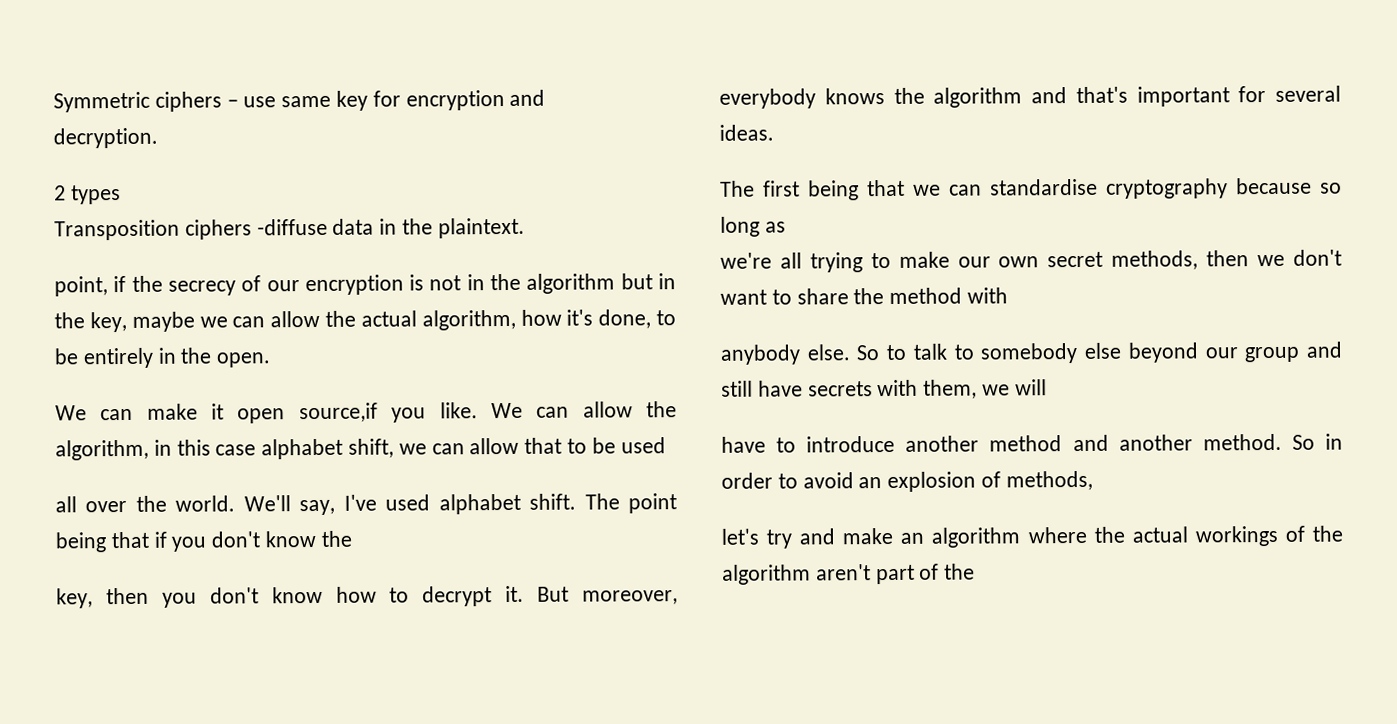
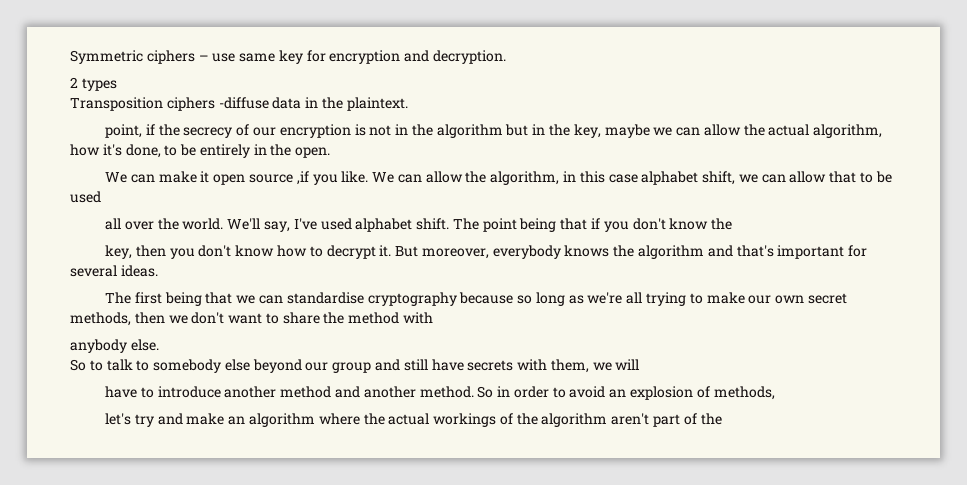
- Symmetric ciphers – use same key for encryption and
- decryption.
+ Symmetric ciphers – use same key for encryption and decryption.
- We can make it open source,if you like.
+ We can make it open source ,if you like.
- The first being that we can standardise cryptography because so long as
- we're all trying to make our own secret methods, then we don't want to share the method with
+ The first being that we can standardise cryptography because so long as we're all trying to make our own secret methods, then we don't want to share the method with
- anybody else. So to talk to somebody else beyond our group and still have secrets with them, we will
+ anybody else.
+ So to talk to somebody else beyond our group and still have secrets with them, we will

